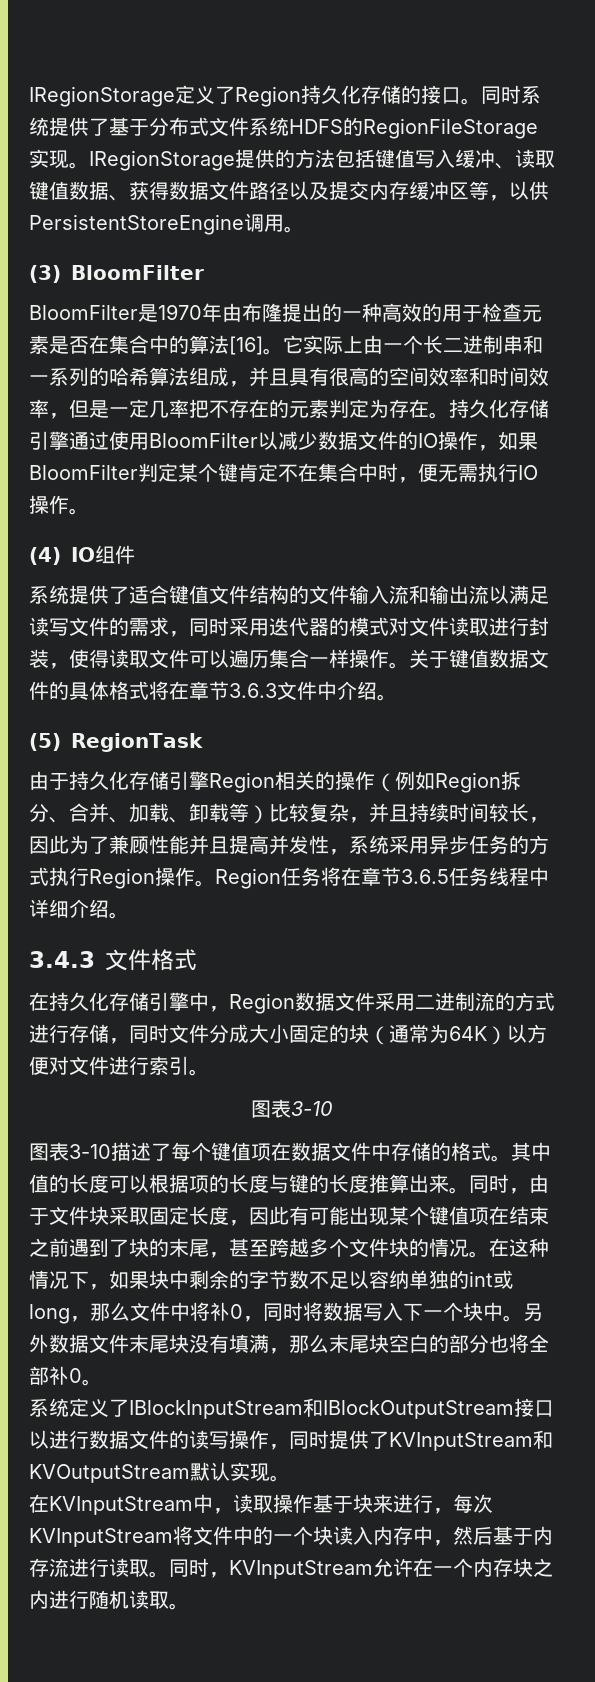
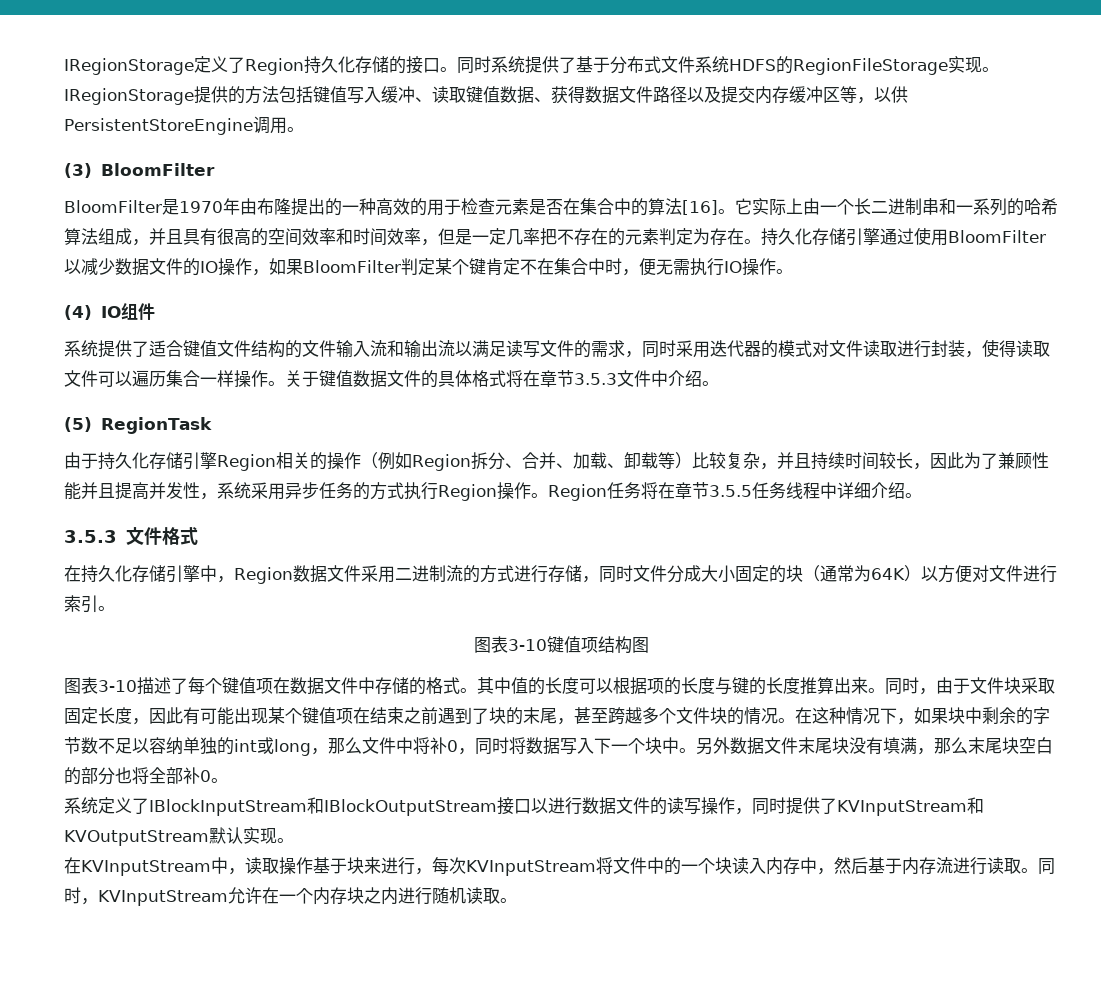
- 关于键值数据文件的具体格式将在章节3.6.3文件中介绍。
+ 关于键值数据文件的具体格式将在章节3.5.3文件中介绍。
- Region任务将在章节3.6.5任务线程中详细介绍。
+ Region任务将在章节3.5.5任务线程中详细介绍。
- 3.4.3文件格式
+ 3.5.3文件格式
  在持久化存储引擎中，Region数据文件采用二进制流的方式进行存储，同时文件分成大小固定的块（通常为64K）以方便对文件进行索引。
- 图表3-10
+ 图表3-10键值项结构图

